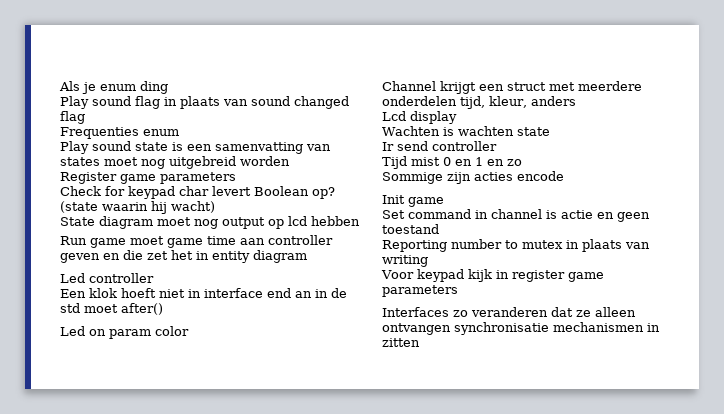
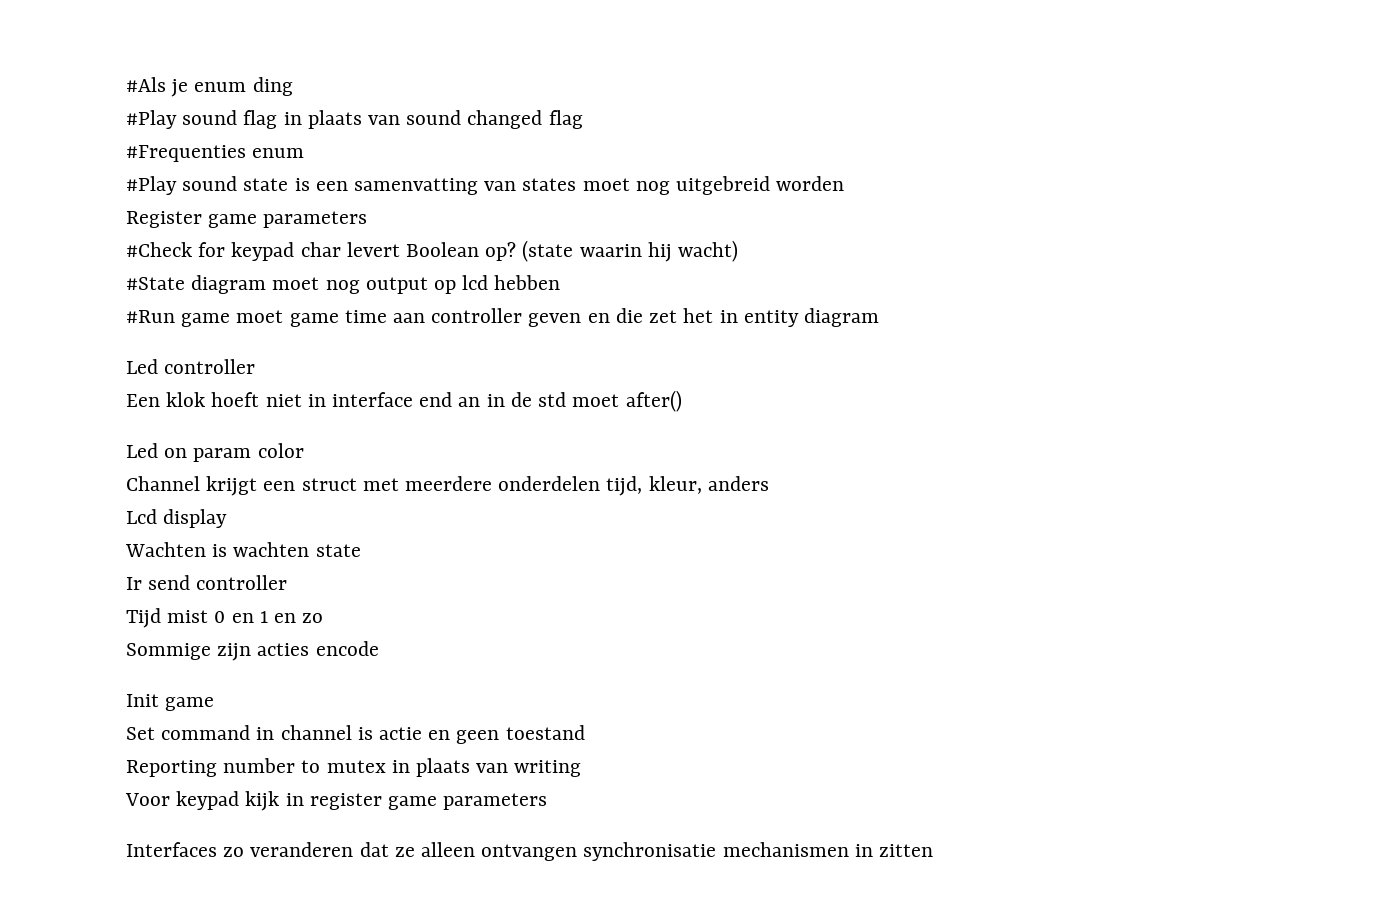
- Als je enum ding
+ #Als je enum ding
- Play sound flag in plaats van sound changed flag
+ #Play sound flag in plaats van sound changed flag
- Frequenties enum
+ #Frequenties enum
- Play sound state is een samenvatting van states moet nog uitgebreid worden
+ #Play sound state is een samenvatting van states moet nog uitgebreid worden
- Check for keypad char levert Boolean op?
+ #Check for keypad char levert Boolean op?
- State diagram moet nog output op lcd hebben
+ #State diagram moet nog output op lcd hebben
- Run game moet game time aan controller geven en die zet het in entity diagram
+ #Run game moet game time aan controller geven en die zet het in entity diagram

